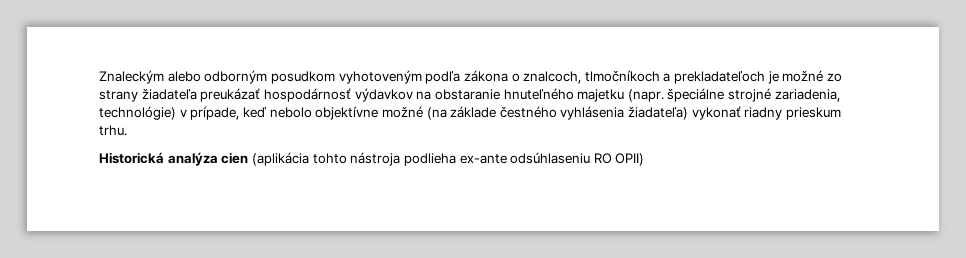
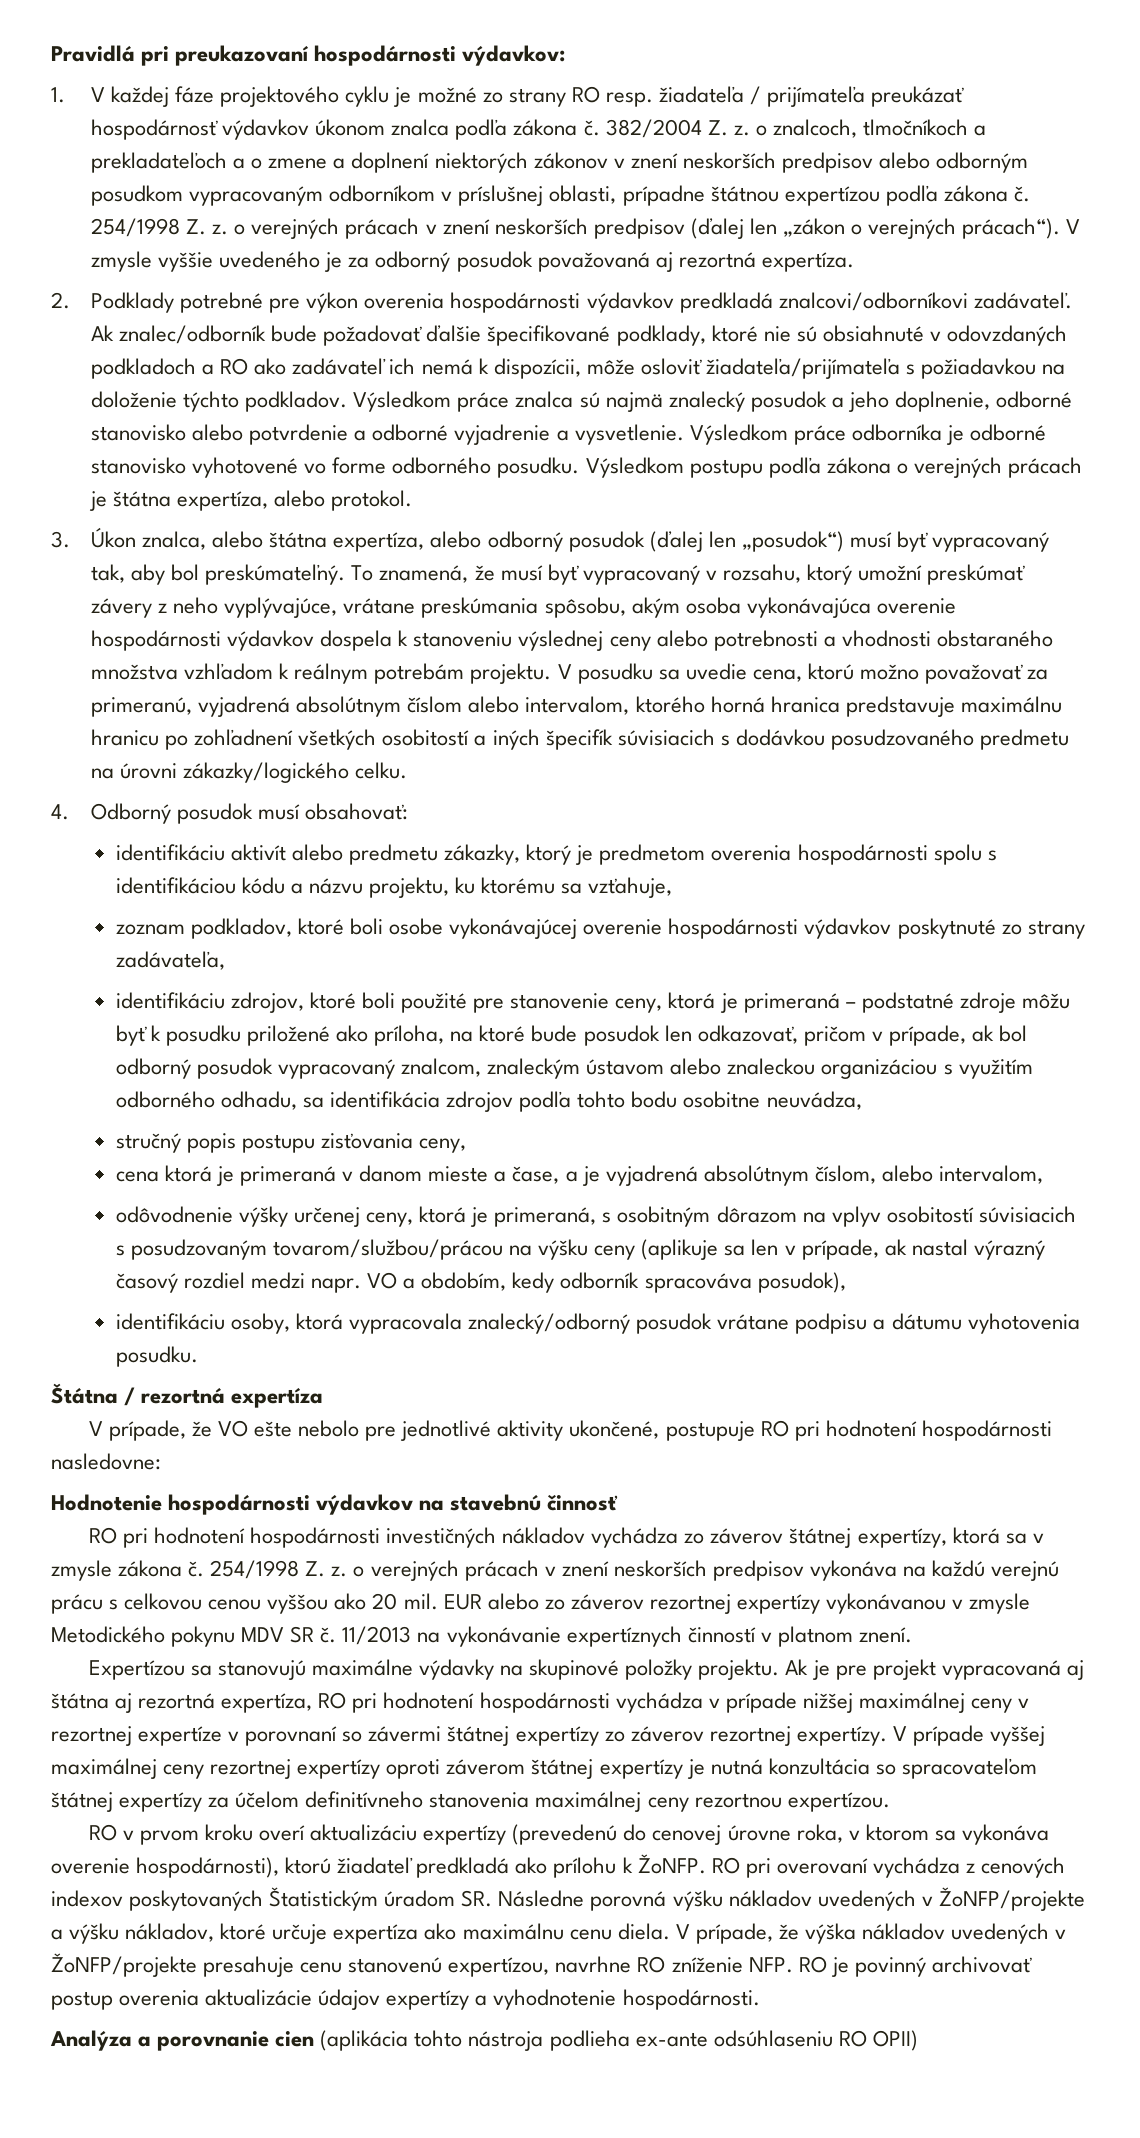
- Znaleckým alebo odborným posudkom vyhotoveným podľa zákona o znalcoch, tlmočníkoch a prekladateľoch je možné zo strany žiadateľa preukázať hospodárnosť výdavkov na obstaranie hnuteľného majetku (napr. špeciálne strojné zariadenia, technológie) v prípade, keď nebolo objektívne možné (na základe čestného vyhlásenia žiadateľa) vykonať riadny prieskum trhu.
- Historická analýza cien (aplikácia tohto nástroja podlieha ex-ante odsúhlaseniu RO OPII)
+ Pravidlá pri preukazovaní hospodárnosti výdavkov:
+ 1. V každej fáze projektového cyklu je možné zo strany RO resp. žiadateľa / prijímateľa preukázať hospodárnosť výdavkov úkonom znalca podľa zákona č. 382/2004 Z. z. o znalcoch, tlmočníkoch a prekladateľoch a o zmene a doplnení niektorých zákonov v znení neskorších predpisov alebo odborným posudkom vypracovaným odborníkom v príslušnej oblasti, prípadne štátnou expertízou podľa zákona č. 254/1998 Z. z. o verejných prácach v znení neskorších predpisov (ďalej len „zákon o verejných prácach“). V zmysle vyššie uvedeného je za odborný posudok považovaná aj rezortná expertíza.
+ 2. Podklady potrebné pre výkon overenia hospodárnosti výdavkov predkladá znalcovi/odborníkovi zadávateľ. Ak znalec/odborník bude požadovať ďalšie špecifikované podklady, ktoré nie sú obsiahnuté v odovzdaných podkladoch a RO ako zadávateľ ich nemá k dispozícii, môže osloviť žiadateľa/prijímateľa s požiadavkou na doloženie týchto podkladov. Výsledkom práce znalca sú najmä znalecký posudok a jeho doplnenie, odborné stanovisko alebo potvrdenie a odborné vyjadrenie a vysvetlenie. Výsledkom práce odborníka je odborné stanovisko vyhotovené vo forme odborného posudku. Výsledkom postupu podľa zákona o verejných prácach je štátna expertíza, alebo protokol.
+ 3. Úkon znalca, alebo štátna expertíza, alebo odborný posudok (ďalej len „posudok“) musí byť vypracovaný tak, aby bol preskúmateľný. To znamená, že musí byť vypracovaný v rozsahu, ktorý umožní preskúmať závery z neho vyplývajúce, vrátane preskúmania spôsobu, akým osoba vykonávajúca overenie hospodárnosti výdavkov dospela k stanoveniu výslednej ceny alebo potrebnosti a vhodnosti obstaraného množstva vzhľadom k reálnym potrebám projektu. V posudku sa uvedie cena, ktorú možno považovať za primeranú, vyjadrená absolútnym číslom alebo intervalom, ktorého horná hranica predstavuje maximálnu hranicu po zohľadnení všetkých osobitostí a iných špecifík súvisiacich s dodávkou posudzovaného predmetu na úrovni zákazky/logického celku.
+ 4. Odborný posudok musí obsahovať:
+ identifikáciu aktivít alebo predmetu zákazky, ktorý je predmetom overenia hospodárnosti spolu s identifikáciou kódu a názvu projektu, ku ktorému sa vzťahuje,
+ zoznam podkladov, ktoré boli osobe vykonávajúcej overenie hospodárnosti výdavkov poskytnuté zo strany zadávateľa,
+ identifikáciu zdrojov, ktoré boli použité pre stanovenie ceny, ktorá je primeraná – podstatné zdroje môžu byť k posudku priložené ako príloha, na ktoré bude posudok len odkazovať, pričom v prípade, ak bol odborný posudok vypracovaný znalcom, znaleckým ústavom alebo znaleckou organizáciou s využitím odborného odhadu, sa identifikácia zdrojov podľa tohto bodu osobitne neuvádza,
+ stručný popis postupu zisťovania ceny,
+ cena ktorá je primeraná v danom mieste a čase, a je vyjadrená absolútnym číslom, alebo intervalom,
+ odôvodnenie výšky určenej ceny, ktorá je primeraná, s osobitným dôrazom na vplyv osobitostí súvisiacich s posudzovaným tovarom/službou/prácou na výšku ceny (aplikuje sa len v prípade, ak nastal výrazný časový rozdiel medzi napr. VO a obdobím, kedy odborník spracováva posudok),
+ identifikáciu osoby, ktorá vypracovala znalecký/odborný posudok vrátane podpisu a dátumu vyhotovenia posudku.
+ Štátna / rezortná expertíza
+ V prípade, že VO ešte nebolo pre jednotlivé aktivity ukončené, postupuje RO pri hodnotení hospodárnosti nasledovne:
+ Hodnotenie hospodárnosti výdavkov na stavebnú činnosť
+ RO pri hodnotení hospodárnosti investičných nákladov vychádza zo záverov štátnej expertízy, ktorá sa v zmysle zákona č. 254/1998 Z. z. o verejných prácach v znení neskorších predpisov vykonáva na každú verejnú prácu s celkovou cenou vyššou ako 20 mil. EUR alebo zo záverov rezortnej expertízy vykonávanou v zmysle Metodického pokynu MDV SR č. 11/2013 na vykonávanie expertíznych činností v platnom znení.
+ Expertízou sa stanovujú maximálne výdavky na skupinové položky projektu. Ak je pre projekt vypracovaná aj štátna aj rezortná expertíza, RO pri hodnotení hospodárnosti vychádza v prípade nižšej maximálnej ceny v rezortnej expertíze v porovnaní so závermi štátnej expertízy zo záverov rezortnej expertízy. V prípade vyššej maximálnej ceny rezortnej expertízy oproti záverom štátnej expertízy je nutná konzultácia so spracovateľom štátnej expertízy za účelom definitívneho stanovenia maximálnej ceny rezortnou expertízou.
+ RO v prvom kroku overí aktualizáciu expertízy (prevedenú do cenovej úrovne roka, v ktorom sa vykonáva overenie hospodárnosti), ktorú žiadateľ predkladá ako prílohu k ŽoNFP. RO pri overovaní vychádza z cenových indexov poskytovaných Štatistickým úradom SR. Následne porovná výšku nákladov uvedených v ŽoNFP/projekte a výšku nákladov, ktoré určuje expertíza ako maximálnu cenu diela. V prípade, že výška nákladov uvedených v ŽoNFP/projekte presahuje cenu stanovenú expertízou, navrhne RO zníženie NFP. RO je povinný archivovať postup overenia aktualizácie údajov expertízy a vyhodnotenie hospodárnosti.
+ Analýza a porovnanie cien (aplikácia tohto nástroja podlieha ex-ante odsúhlaseniu RO OPII)

